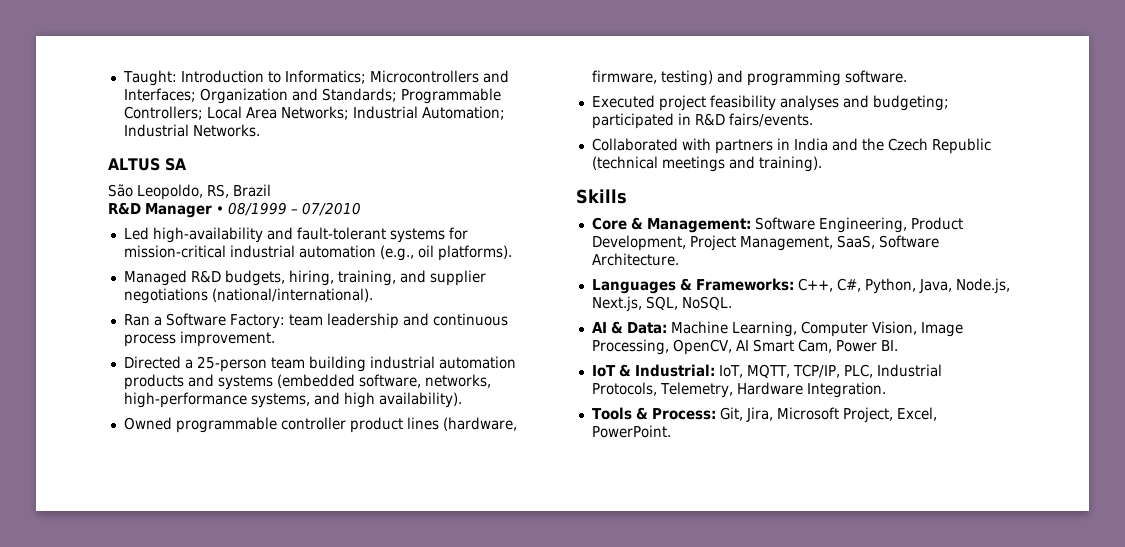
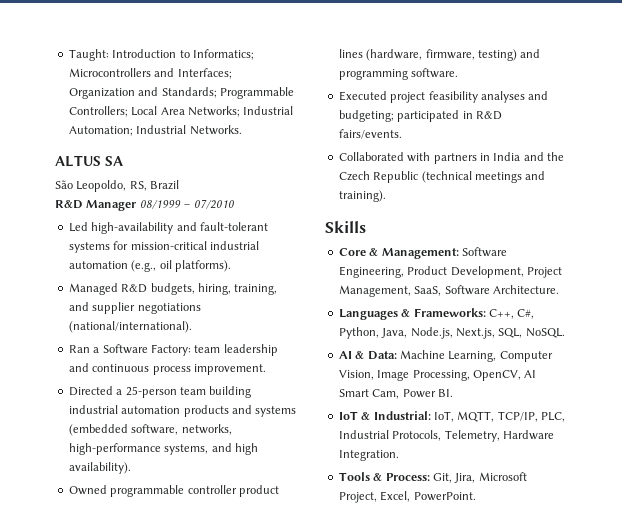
- R&D Manager • 08/1999 – 07/2010
+ R&D Manager 08/1999 – 07/2010

